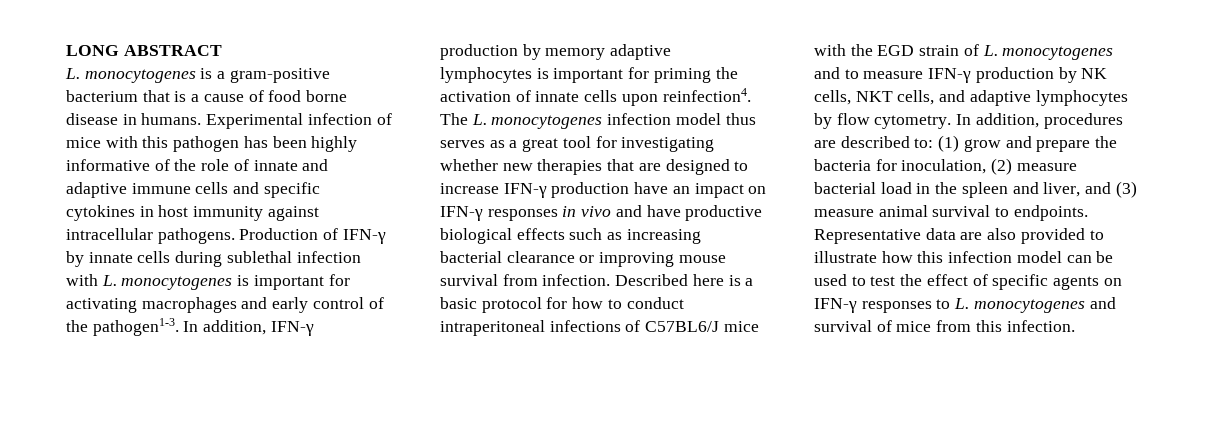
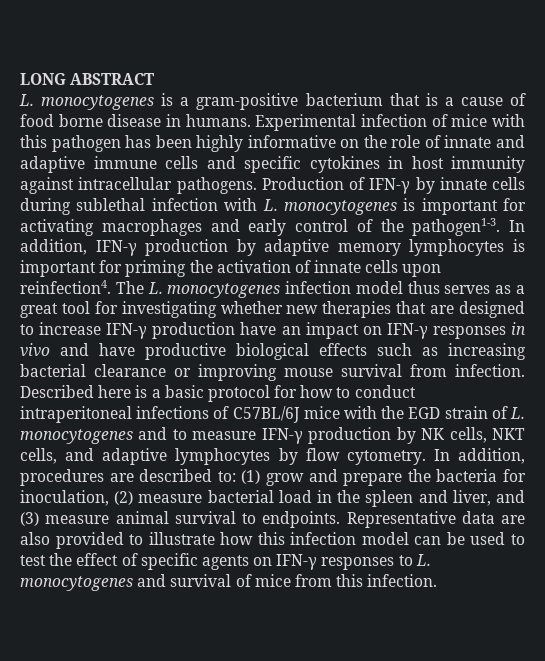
- Experimental infection of mice with this pathogen has been highly informative of the role of innate and adaptive immune cells and specific cytokines in host immunity against intracellular pathogens.
+ Experimental infection of mice with this pathogen has been highly informative on the role of innate and adaptive immune cells and specific cytokines in host immunity against intracellular pathogens.
- In addition, IFN-γ production by memory adaptive lymphocytes is important for priming the activation of innate cells upon reinfection4.
+ In addition, IFN-γ production by adaptive memory lymphocytes is important for priming the activation of innate cells upon reinfection4.
- Described here is a basic protocol for how to conduct intraperitoneal infections of C57BL6/J mice with the EGD strain of L. monocytogenes and to measure IFN-γ production by NK cells, NKT cells, and adaptive lymphocytes by flow cytometry.
+ Described here is a basic protocol for how to conduct intraperitoneal infections of C57BL/6J mice with the EGD strain of L. monocytogenes and to measure IFN-γ production by NK cells, NKT cells, and adaptive lymphocytes by flow cytometry.

